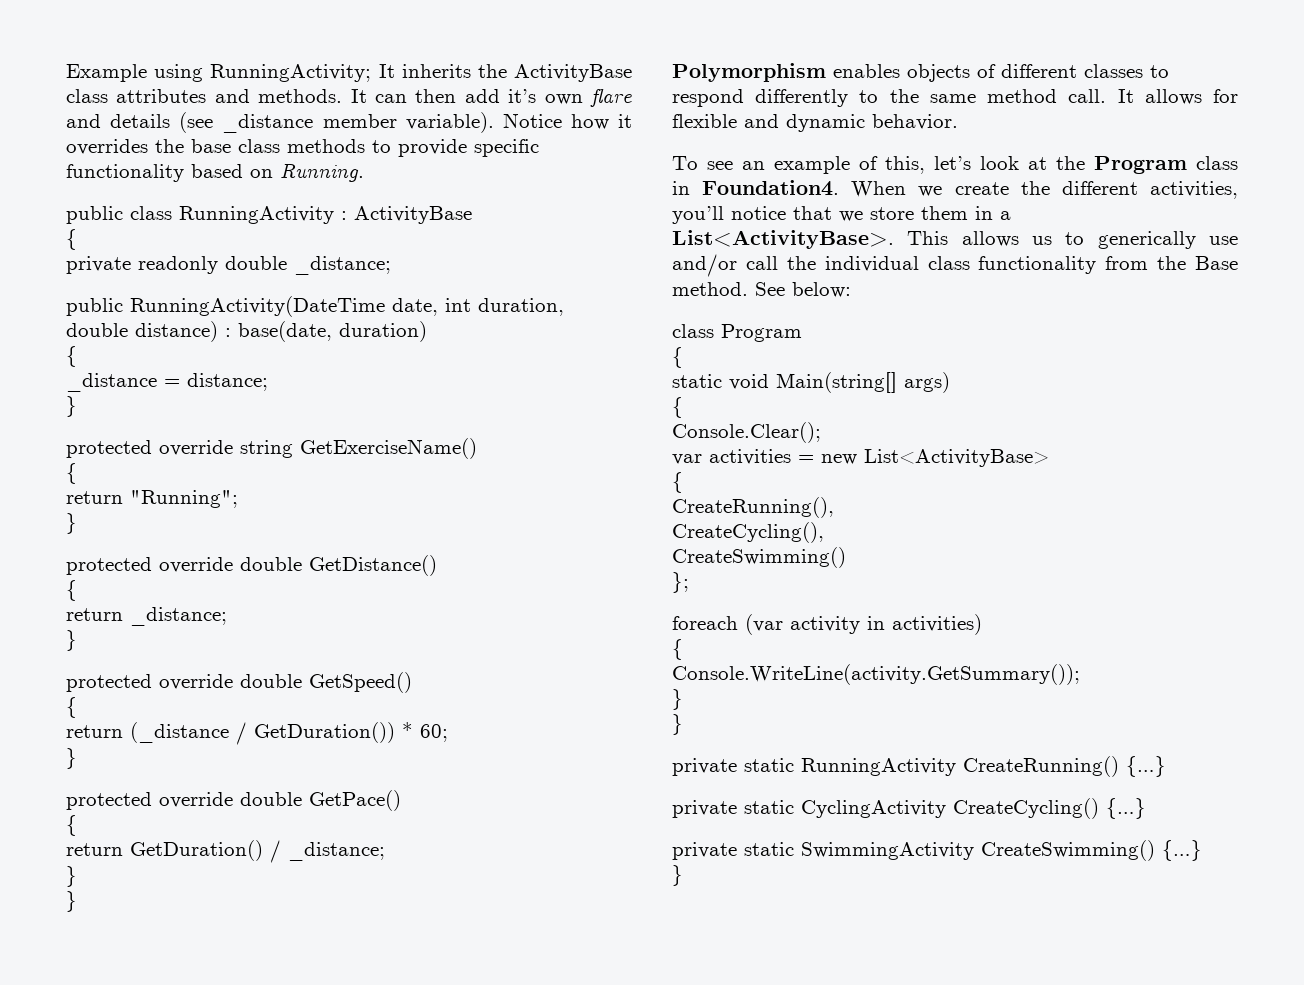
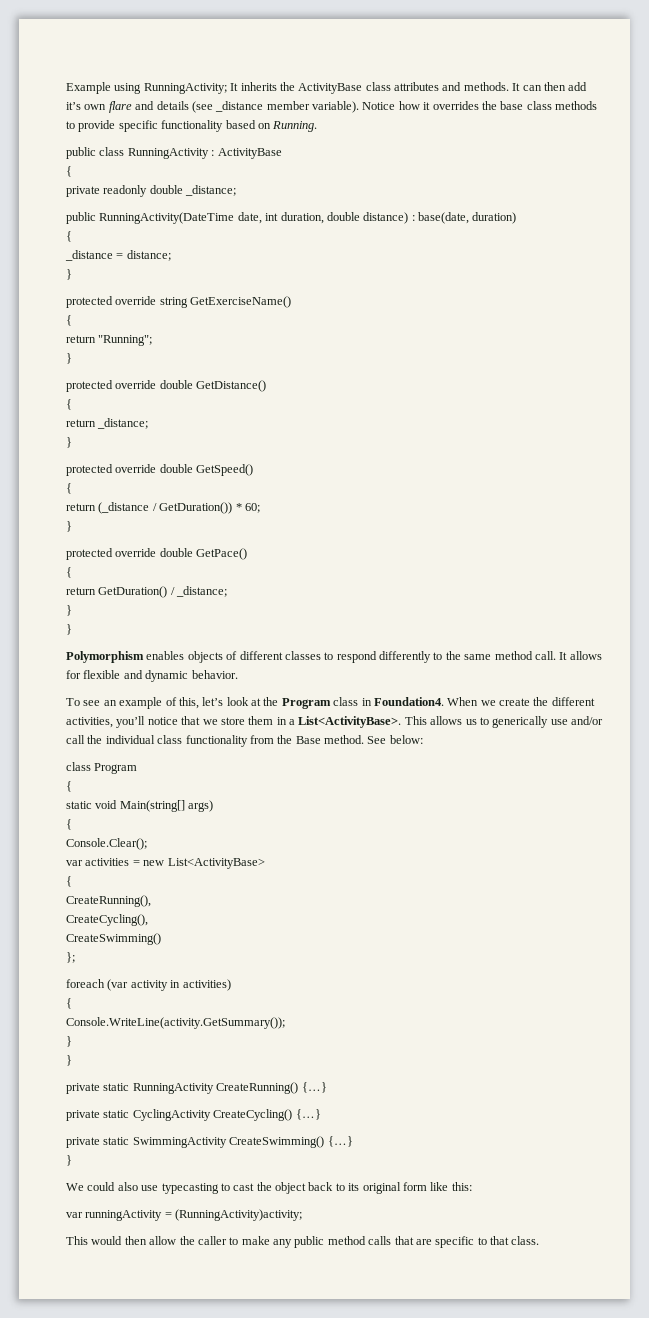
+ We could also use typecasting to cast the object back to its original form like this:
+ var runningActivity = (RunningActivity)activity;
+ This would then allow the caller to make any public method calls that are specific to that class.

